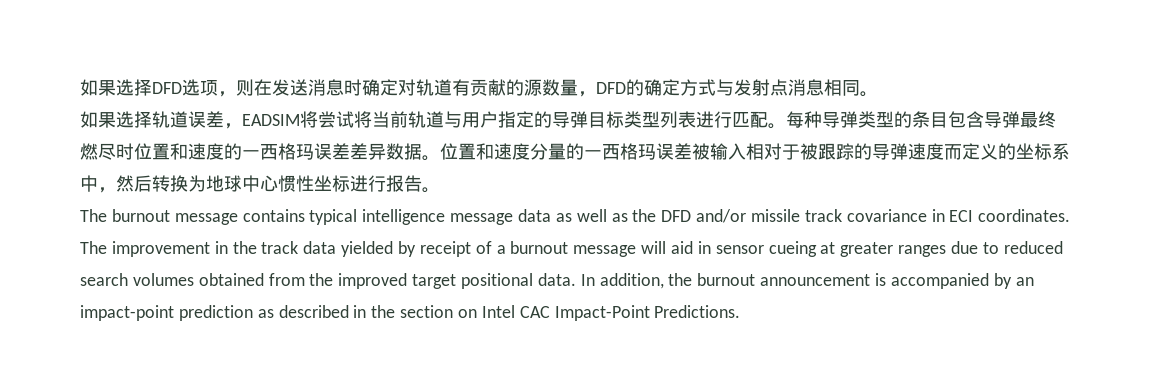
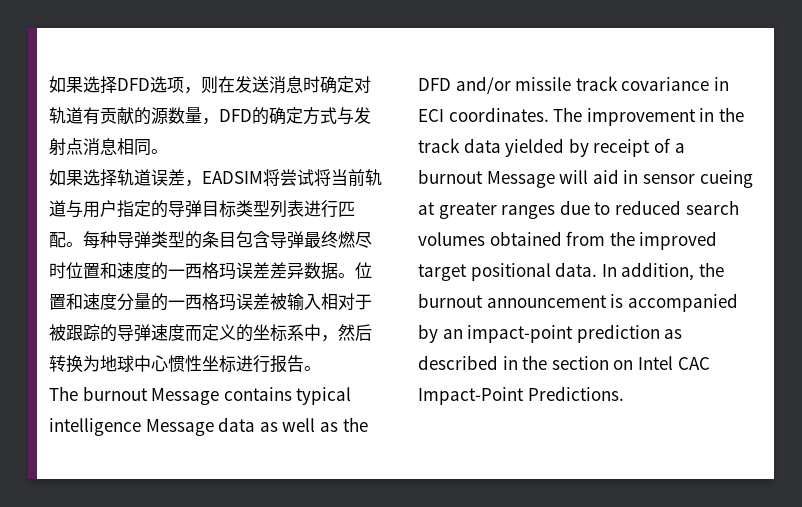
- The burnout message contains typical intelligence message data as well as the DFD and/or missile track covariance in ECI coordinates.
+ The burnout Message contains typical intelligence Message data as well as the DFD and/or missile track covariance in ECI coordinates.
- The improvement in the track data yielded by receipt of a burnout message will aid in sensor cueing at greater ranges due to reduced search volumes obtained from the improved target positional data.
+ The improvement in the track data yielded by receipt of a burnout Message will aid in sensor cueing at greater ranges due to reduced search volumes obtained from the improved target positional data.

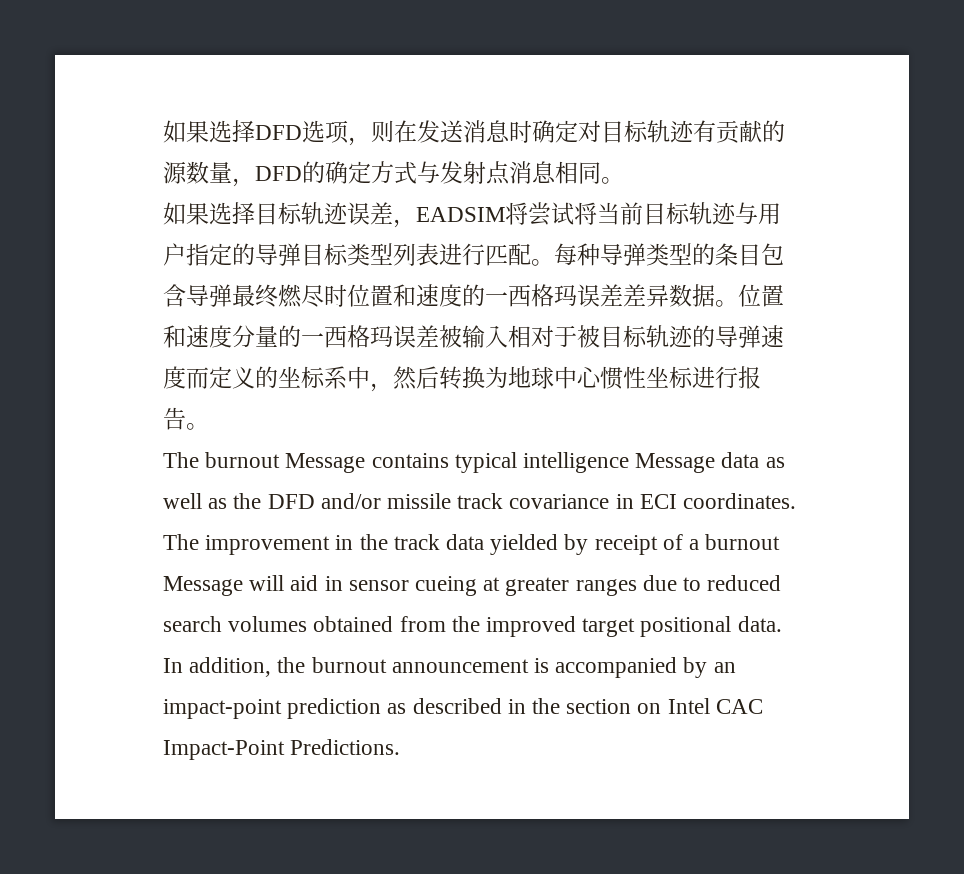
- 如果选择DFD选项，则在发送消息时确定对轨道有贡献的源数量，DFD的确定方式与发射点消息相同。
+ 如果选择DFD选项，则在发送消息时确定对目标轨迹有贡献的源数量，DFD的确定方式与发射点消息相同。
- 如果选择轨道误差，EADSIM将尝试将当前轨道与用户指定的导弹目标类型列表进行匹配。
+ 如果选择目标轨迹误差，EADSIM将尝试将当前目标轨迹与用户指定的导弹目标类型列表进行匹配。
- 位置和速度分量的一西格玛误差被输入相对于被跟踪的导弹速度而定义的坐标系中，然后转换为地球中心惯性坐标进行报告。
+ 位置和速度分量的一西格玛误差被输入相对于被目标轨迹的导弹速度而定义的坐标系中，然后转换为地球中心惯性坐标进行报告。

